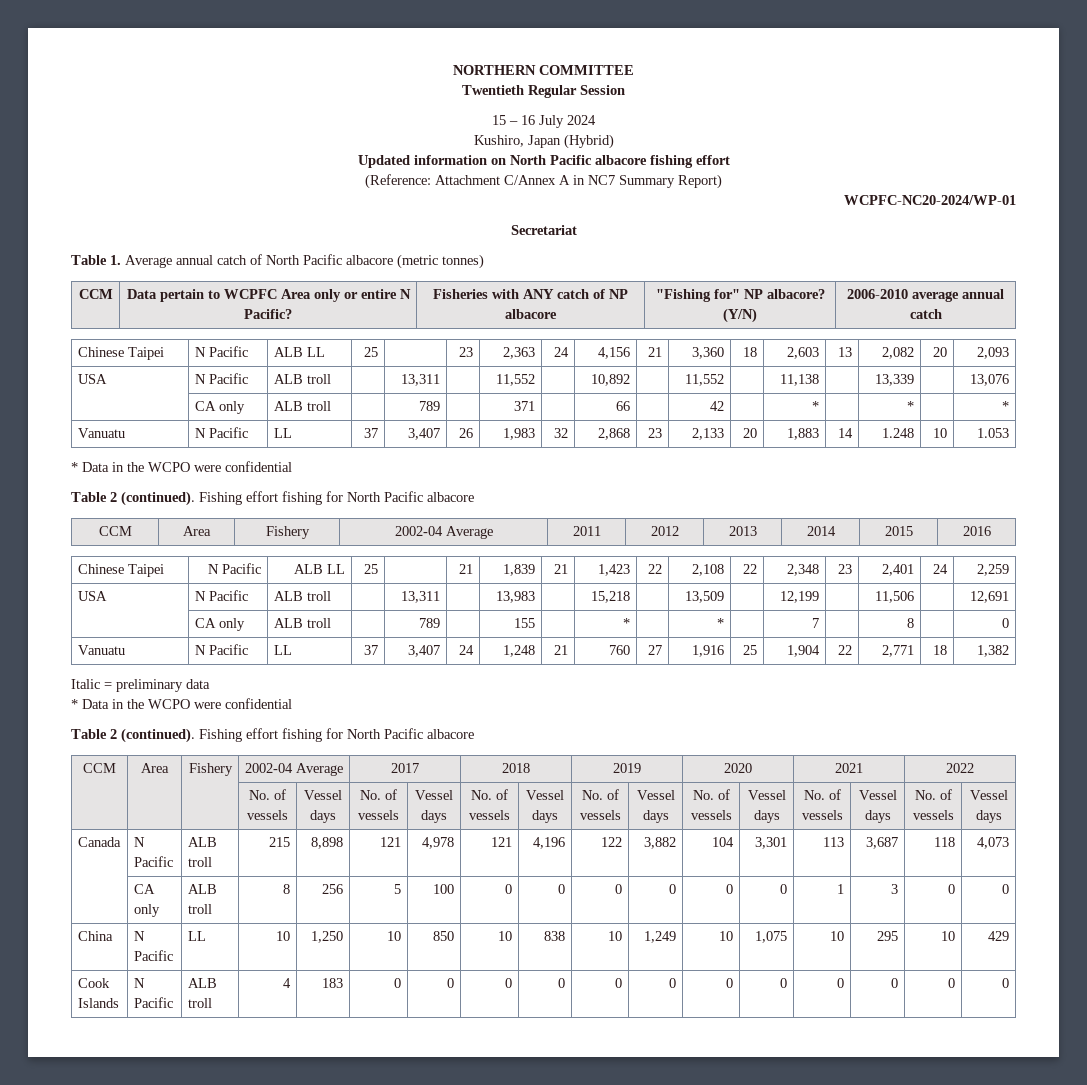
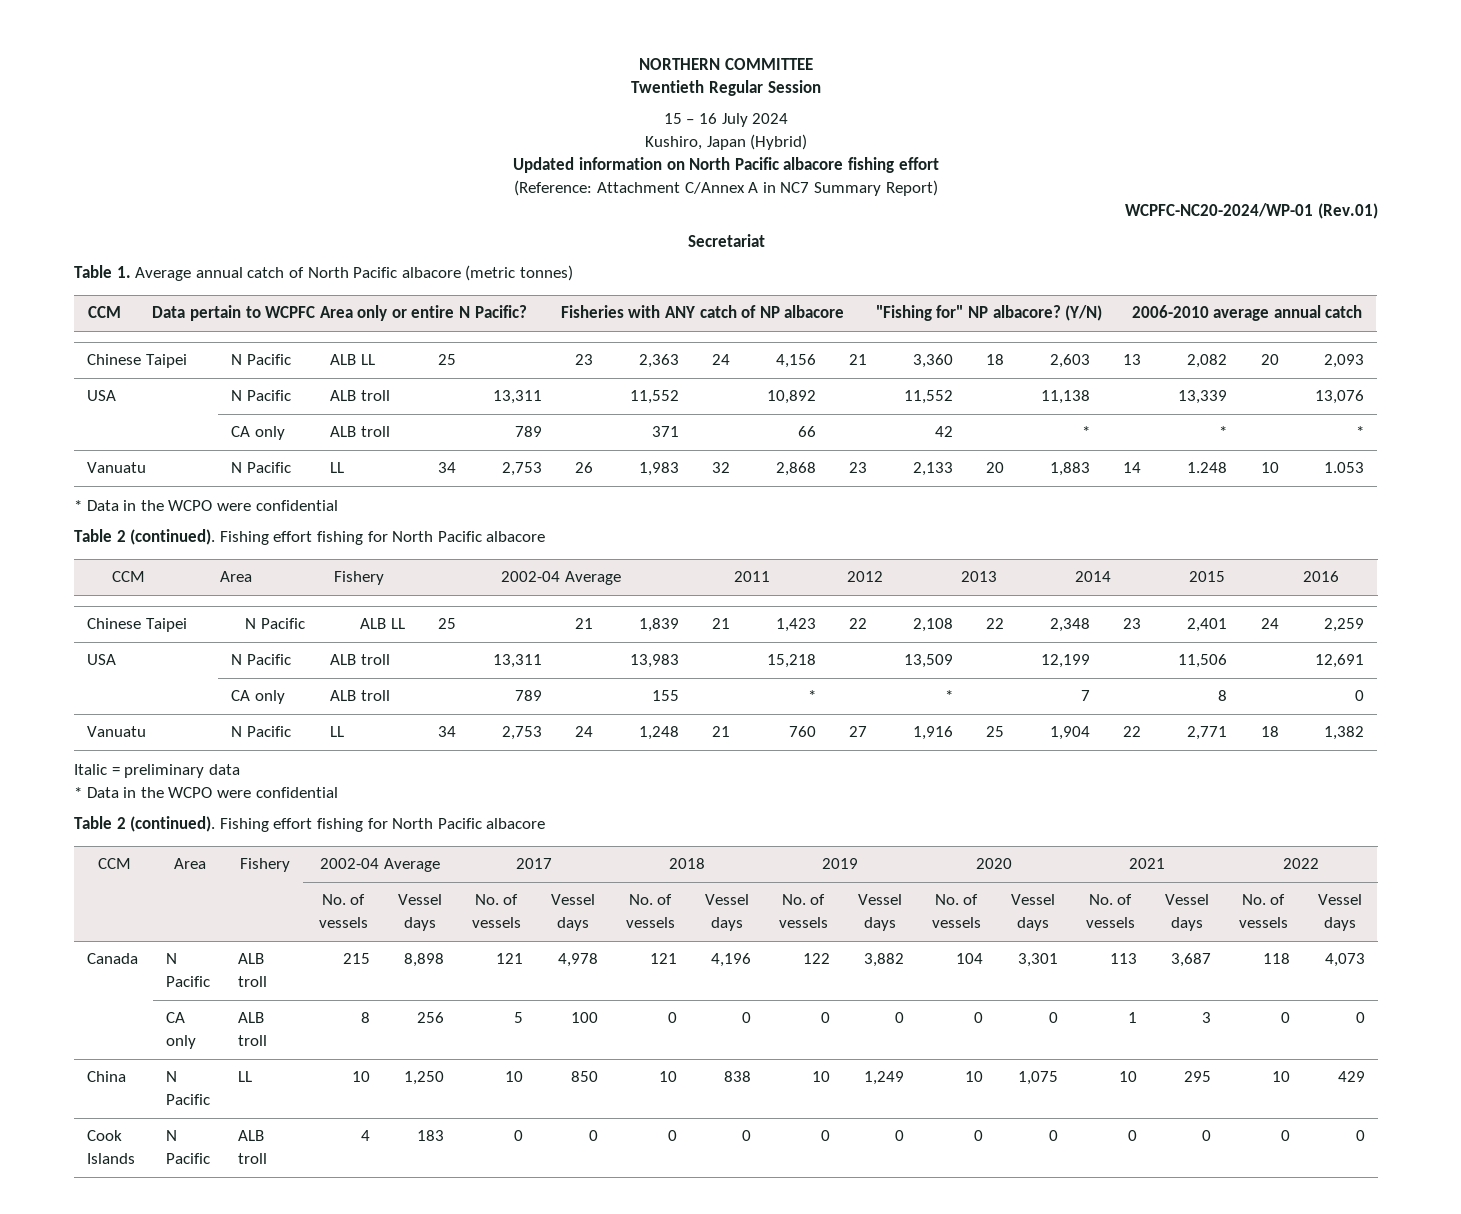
- WCPFC-NC20-2024/WP-01
+ WCPFC-NC20-2024/WP-01 (Rev.01)
- Vanuatu | N Pacific | LL | 37 | 3,407 | 26 | 1,983 | 32 | 2,868 | 23 | 2,133 | 20 | 1,883 | 14 | 1.248 | 10 | 1.053
+ Vanuatu | N Pacific | LL | 34 | 2,753 | 26 | 1,983 | 32 | 2,868 | 23 | 2,133 | 20 | 1,883 | 14 | 1.248 | 10 | 1.053
- Vanuatu | N Pacific | LL | 37 | 3,407 | 24 | 1,248 | 21 | 760 | 27 | 1,916 | 25 | 1,904 | 22 | 2,771 | 18 | 1,382
+ Vanuatu | N Pacific | LL | 34 | 2,753 | 24 | 1,248 | 21 | 760 | 27 | 1,916 | 25 | 1,904 | 22 | 2,771 | 18 | 1,382

